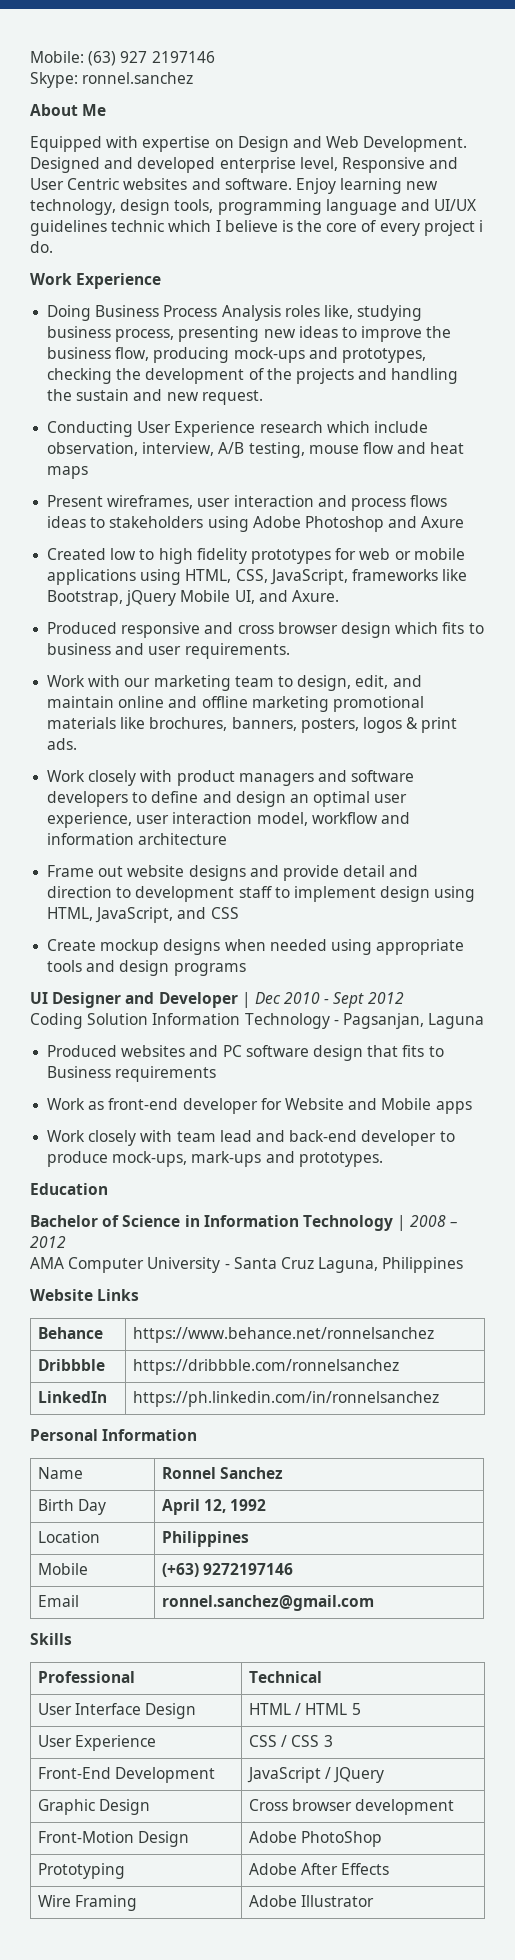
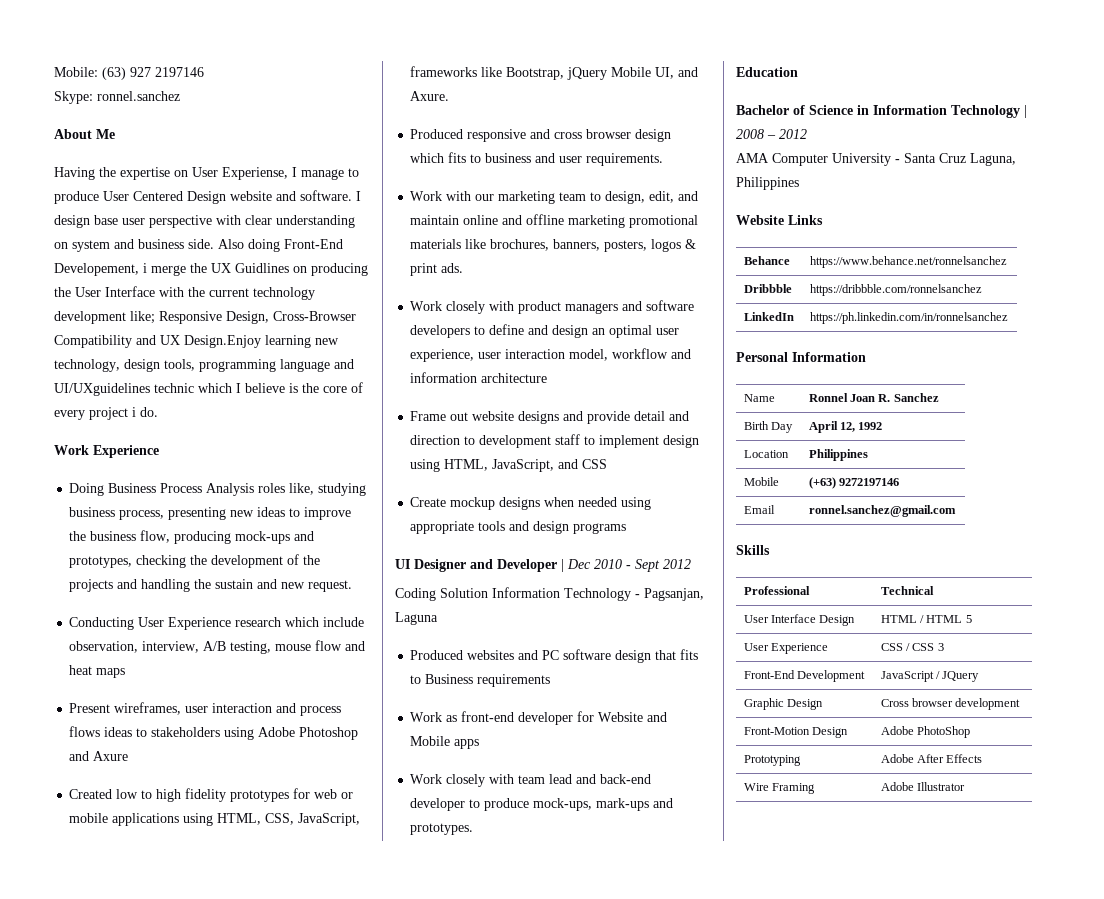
- Equipped with expertise on Design and Web Development. Designed and developed enterprise level, Responsive and User Centric websites and software. Enjoy learning new technology, design tools, programming language and UI/UX guidelines technic which I believe is the core of every project i do.
+ Having the expertise on User Experiense, I manage to produce User Centered Design website and software. I design base user perspective with clear understanding on system and business side. Also doing Front-End Developement, i merge the UX Guidlines on producing the User Interface with the current technology development like; Responsive Design, Cross-Browser Compatibility and UX Design.Enjoy learning new technology, design tools, programming language and UI/UXguidelines technic which I believe is the core of every project i do.
- Name | Ronnel Sanchez
+ Name | Ronnel Joan R. Sanchez

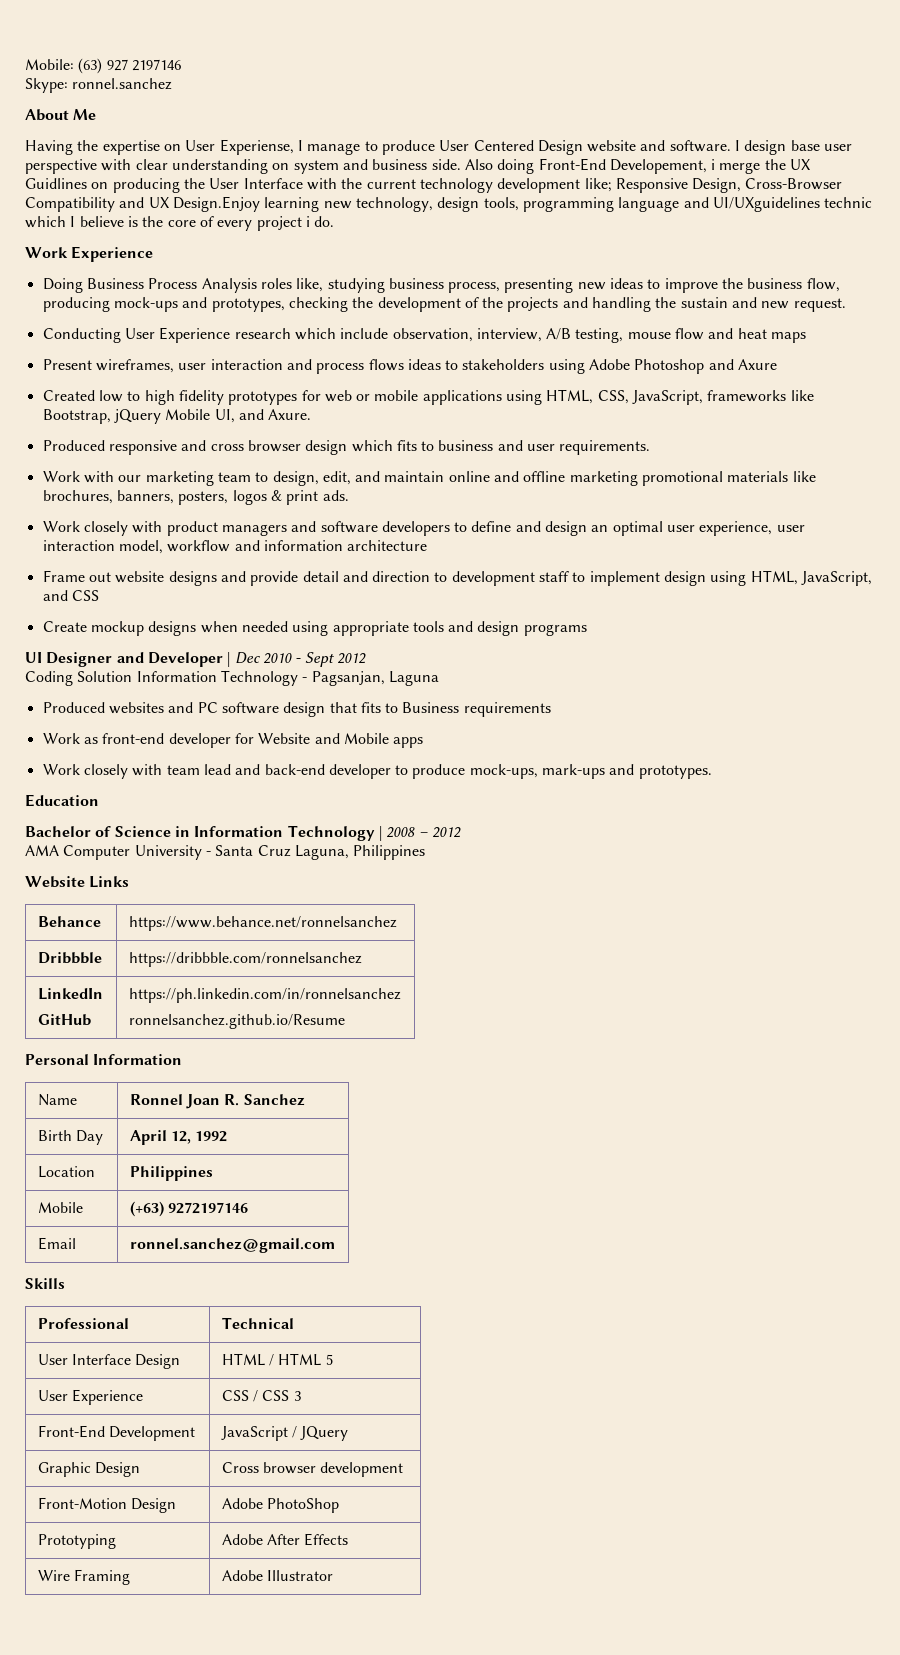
- LinkedIn | https://ph.linkedin.com/in/ronnelsanchez
+ LinkedIn
+ GitHub | https://ph.linkedin.com/in/ronnelsanchez
+ ronnelsanchez.github.io/Resume

